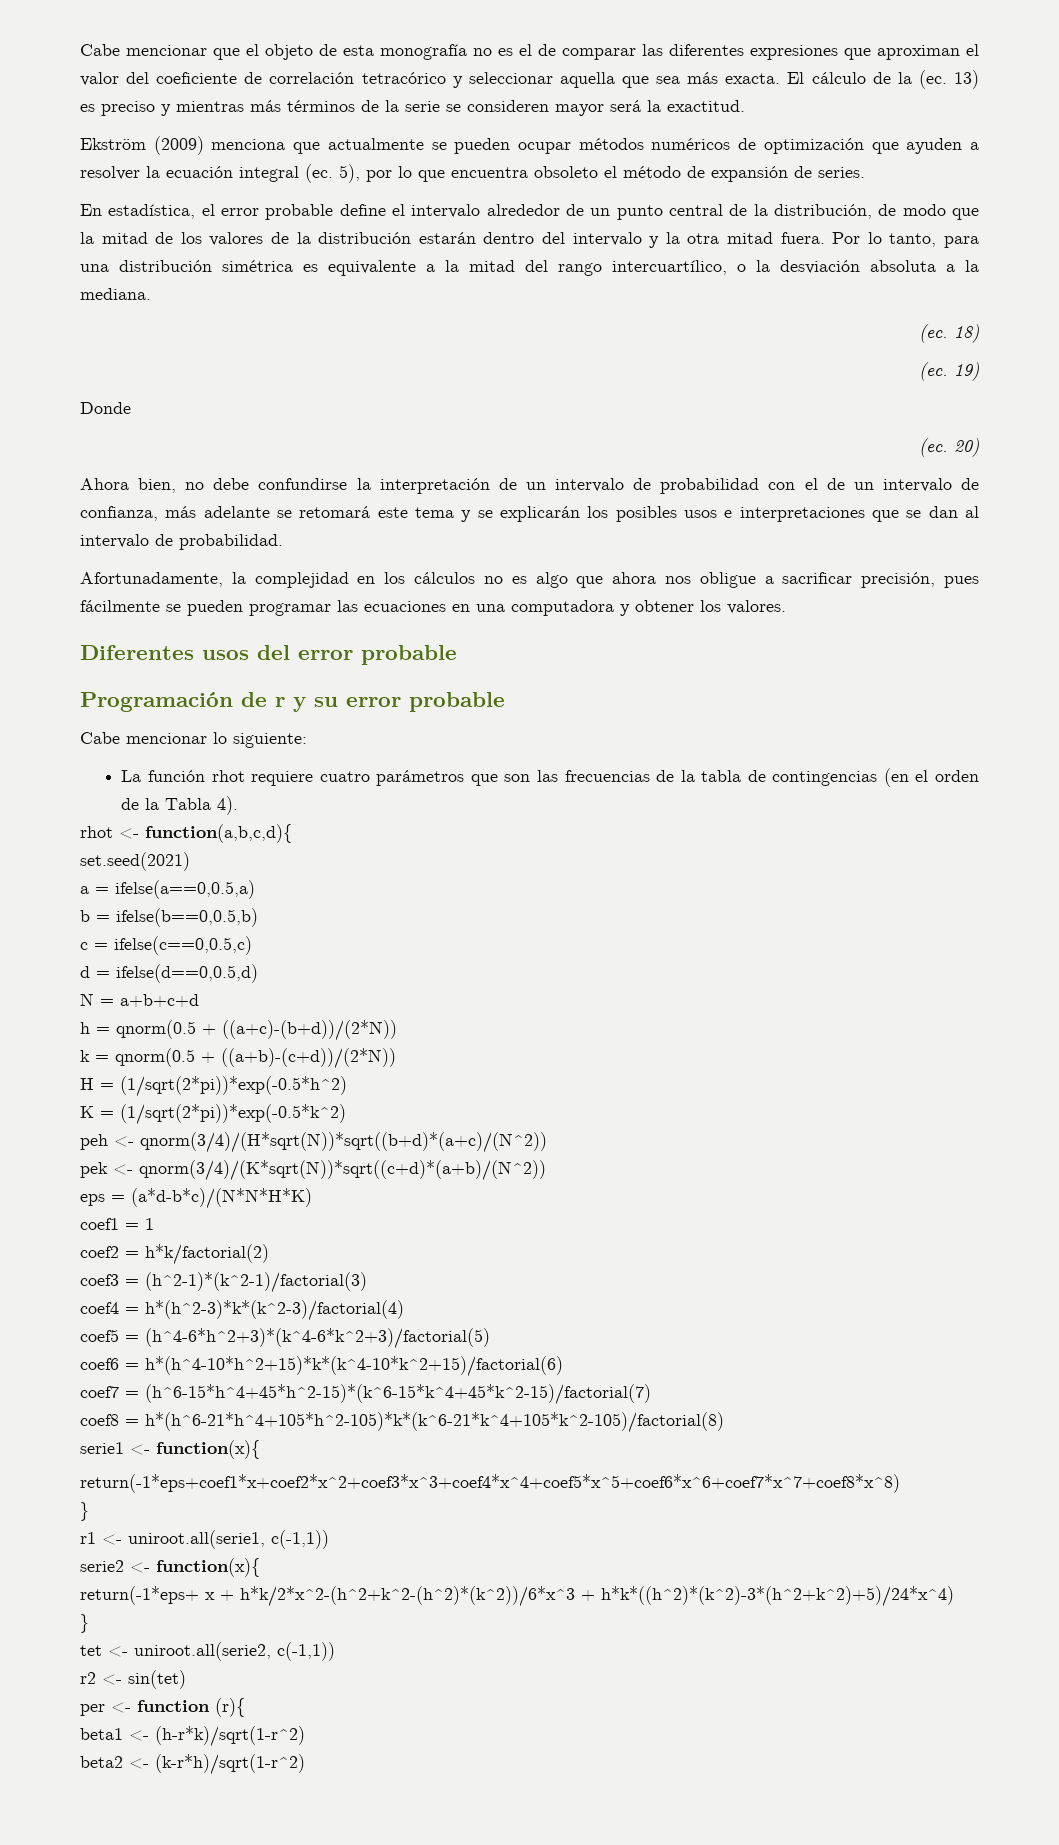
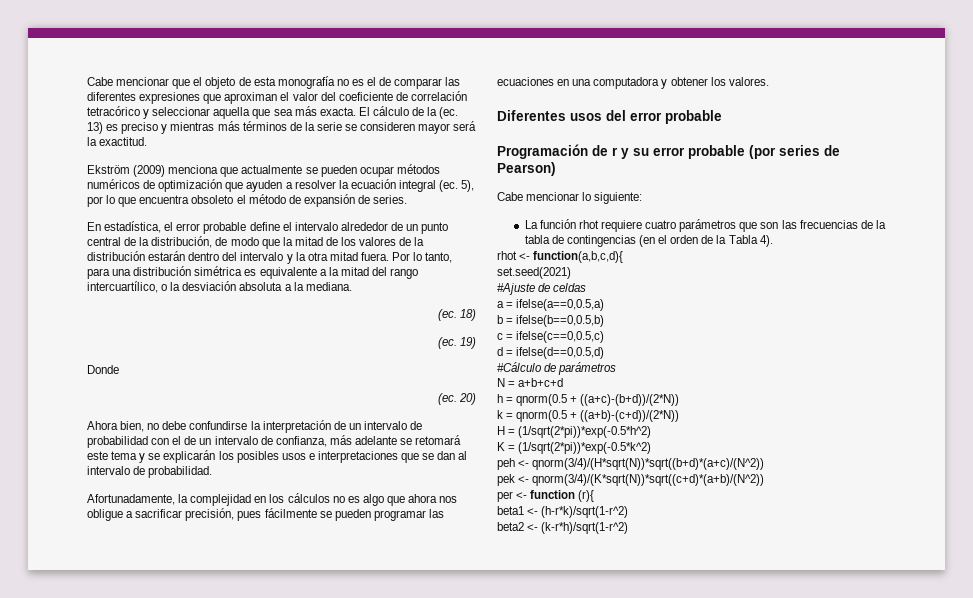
- Programación de r y su error probable
+ Programación de r y su error probable (por series de Pearson)
+ #Ajuste de celdas
+ #Cálculo de parámetros
- eps = (a*d-b*c)/(N*N*H*K)
- coef1 = 1
- coef2 = h*k/factorial(2)
- coef3 = (h^2-1)*(k^2-1)/factorial(3)
- coef4 = h*(h^2-3)*k*(k^2-3)/factorial(4)
- coef5 = (h^4-6*h^2+3)*(k^4-6*k^2+3)/factorial(5)
- coef6 = h*(h^4-10*h^2+15)*k*(k^4-10*k^2+15)/factorial(6)
- coef7 = (h^6-15*h^4+45*h^2-15)*(k^6-15*k^4+45*k^2-15)/factorial(7)
- coef8 = h*(h^6-21*h^4+105*h^2-105)*k*(k^6-21*k^4+105*k^2-105)/factorial(8)
- serie1 <- function(x){
- return(-1*eps+coef1*x+coef2*x^2+coef3*x^3+coef4*x^4+coef5*x^5+coef6*x^6+coef7*x^7+coef8*x^8)
- }
- r1 <- uniroot.all(serie1, c(-1,1))
- serie2 <- function(x){
- return(-1*eps+ x + h*k/2*x^2-(h^2+k^2-(h^2)*(k^2))/6*x^3 + h*k*((h^2)*(k^2)-3*(h^2+k^2)+5)/24*x^4)
- }
- tet <- uniroot.all(serie2, c(-1,1))
- r2 <- sin(tet)

